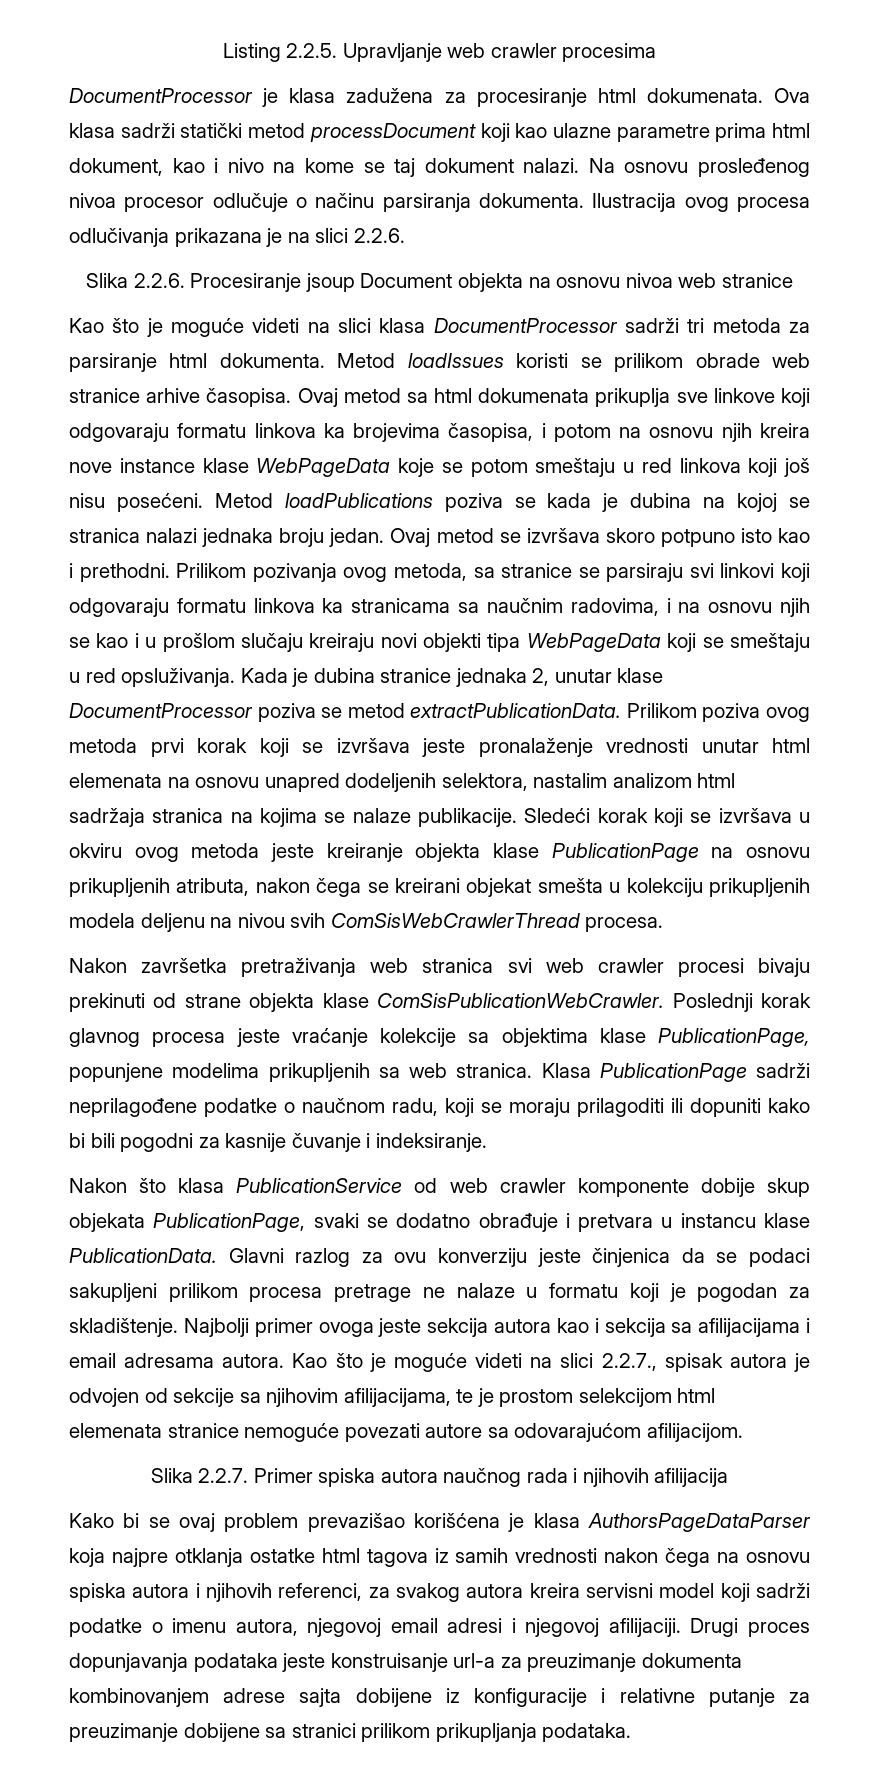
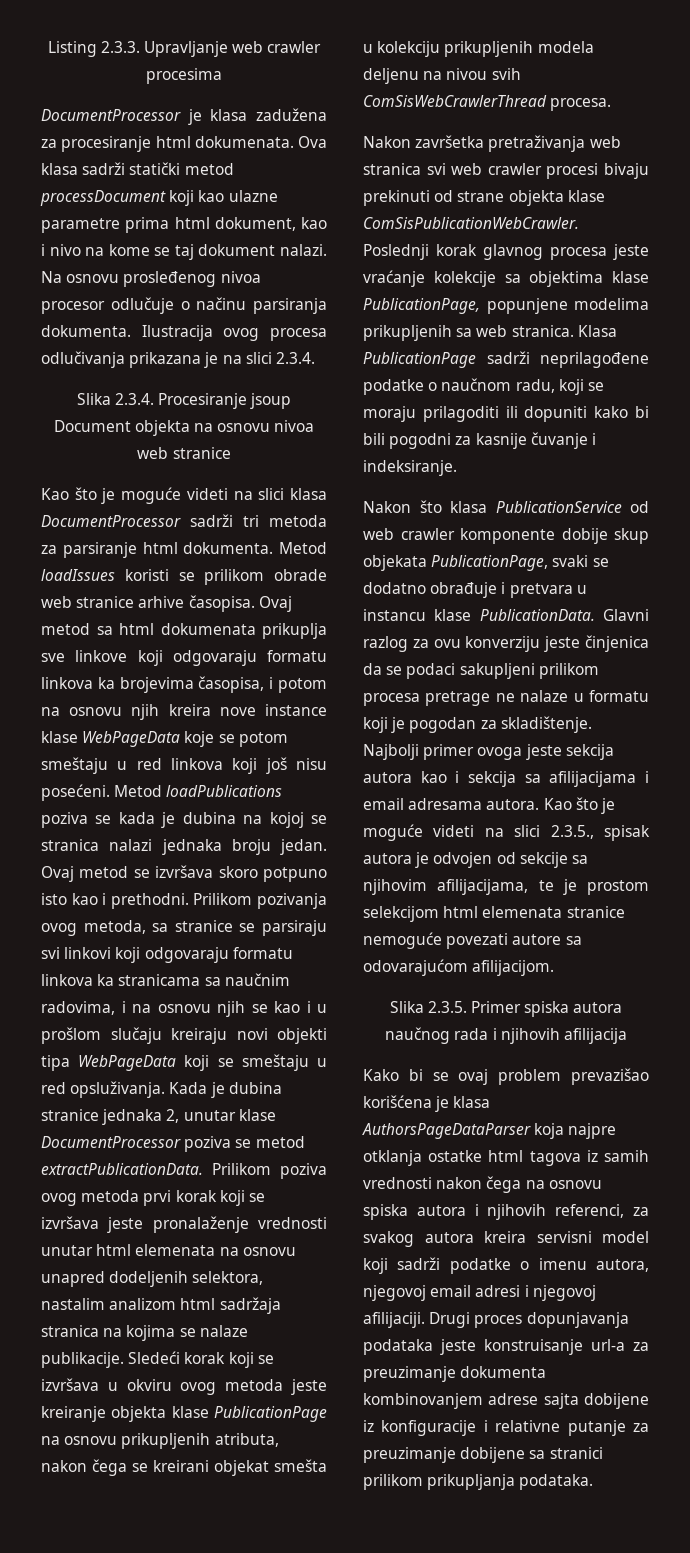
- Listing 2.2.5. Upravljanje web crawler procesima
+ Listing 2.3.3. Upravljanje web crawler procesima
- Ilustracija ovog procesa odlučivanja prikazana je na slici 2.2.6.
- Slika 2.2.6. Procesiranje jsoup Document objekta na osnovu nivoa web stranice
+ Ilustracija ovog procesa odlučivanja prikazana je na slici 2.3.4.
+ Slika 2.3.4. Procesiranje jsoup Document objekta na osnovu nivoa web stranice
- Kao što je moguće videti na slici 2.2.7., spisak autora je odvojen od sekcije sa njihovim afilijacijama, te je prostom selekcijom html elemenata stranice nemoguće povezati autore sa odovarajućom afilijacijom.
+ Kao što je moguće videti na slici 2.3.5., spisak autora je odvojen od sekcije sa njihovim afilijacijama, te je prostom selekcijom html elemenata stranice nemoguće povezati autore sa odovarajućom afilijacijom.
- Slika 2.2.7. Primer spiska autora naučnog rada i njihovih afilijacija
+ Slika 2.3.5. Primer spiska autora naučnog rada i njihovih afilijacija

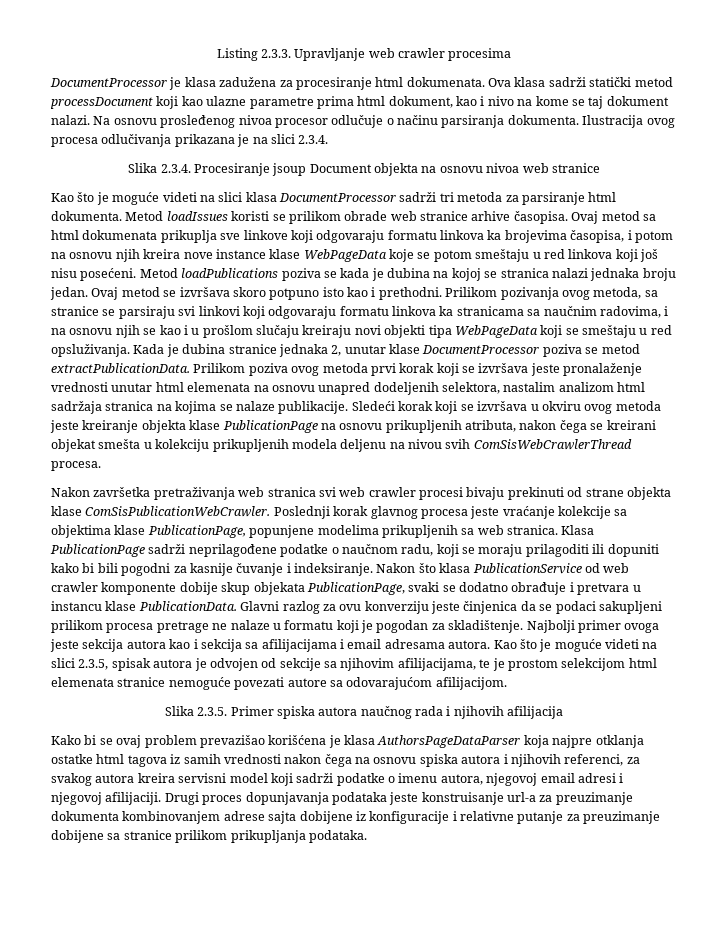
- Klasa PublicationPage sadrži neprilagođene podatke o naučnom radu, koji se moraju prilagoditi ili dopuniti kako bi bili pogodni za kasnije čuvanje i indeksiranje.
- Nakon što klasa PublicationService od web crawler komponente dobije skup objekata PublicationPage, svaki se dodatno obrađuje i pretvara u instancu klase PublicationData.
+ Klasa PublicationPage sadrži neprilagođene podatke o naučnom radu, koji se moraju prilagoditi ili dopuniti kako bi bili pogodni za kasnije čuvanje i indeksiranje. Nakon što klasa PublicationService od web crawler komponente dobije skup objekata PublicationPage, svaki se dodatno obrađuje i pretvara u instancu klase PublicationData.
- Kao što je moguće videti na slici 2.3.5., spisak autora je odvojen od sekcije sa njihovim afilijacijama, te je prostom selekcijom html elemenata stranice nemoguće povezati autore sa odovarajućom afilijacijom.
+ Kao što je moguće videti na slici 2.3.5, spisak autora je odvojen od sekcije sa njihovim afilijacijama, te je prostom selekcijom html elemenata stranice nemoguće povezati autore sa odovarajućom afilijacijom.
- Drugi proces dopunjavanja podataka jeste konstruisanje url-a za preuzimanje dokumenta kombinovanjem adrese sajta dobijene iz konfiguracije i relativne putanje za preuzimanje dobijene sa stranici prilikom prikupljanja podataka.
+ Drugi proces dopunjavanja podataka jeste konstruisanje url-a za preuzimanje dokumenta kombinovanjem adrese sajta dobijene iz konfiguracije i relativne putanje za preuzimanje dobijene sa stranice prilikom prikupljanja podataka.

